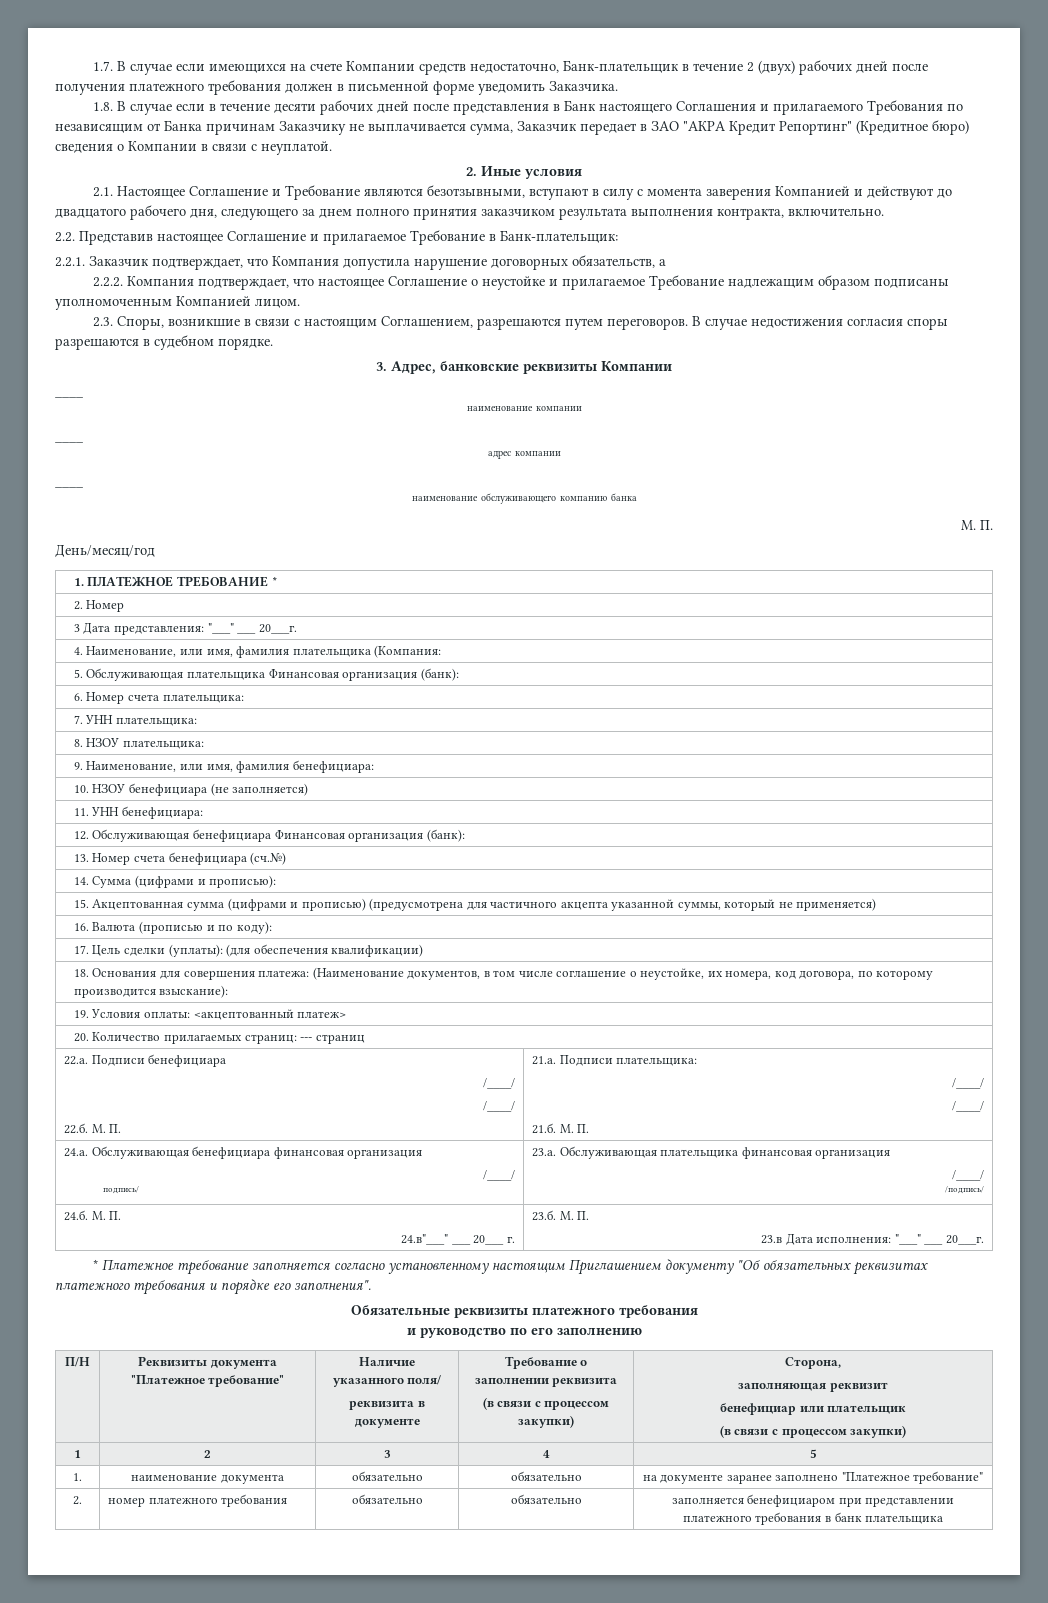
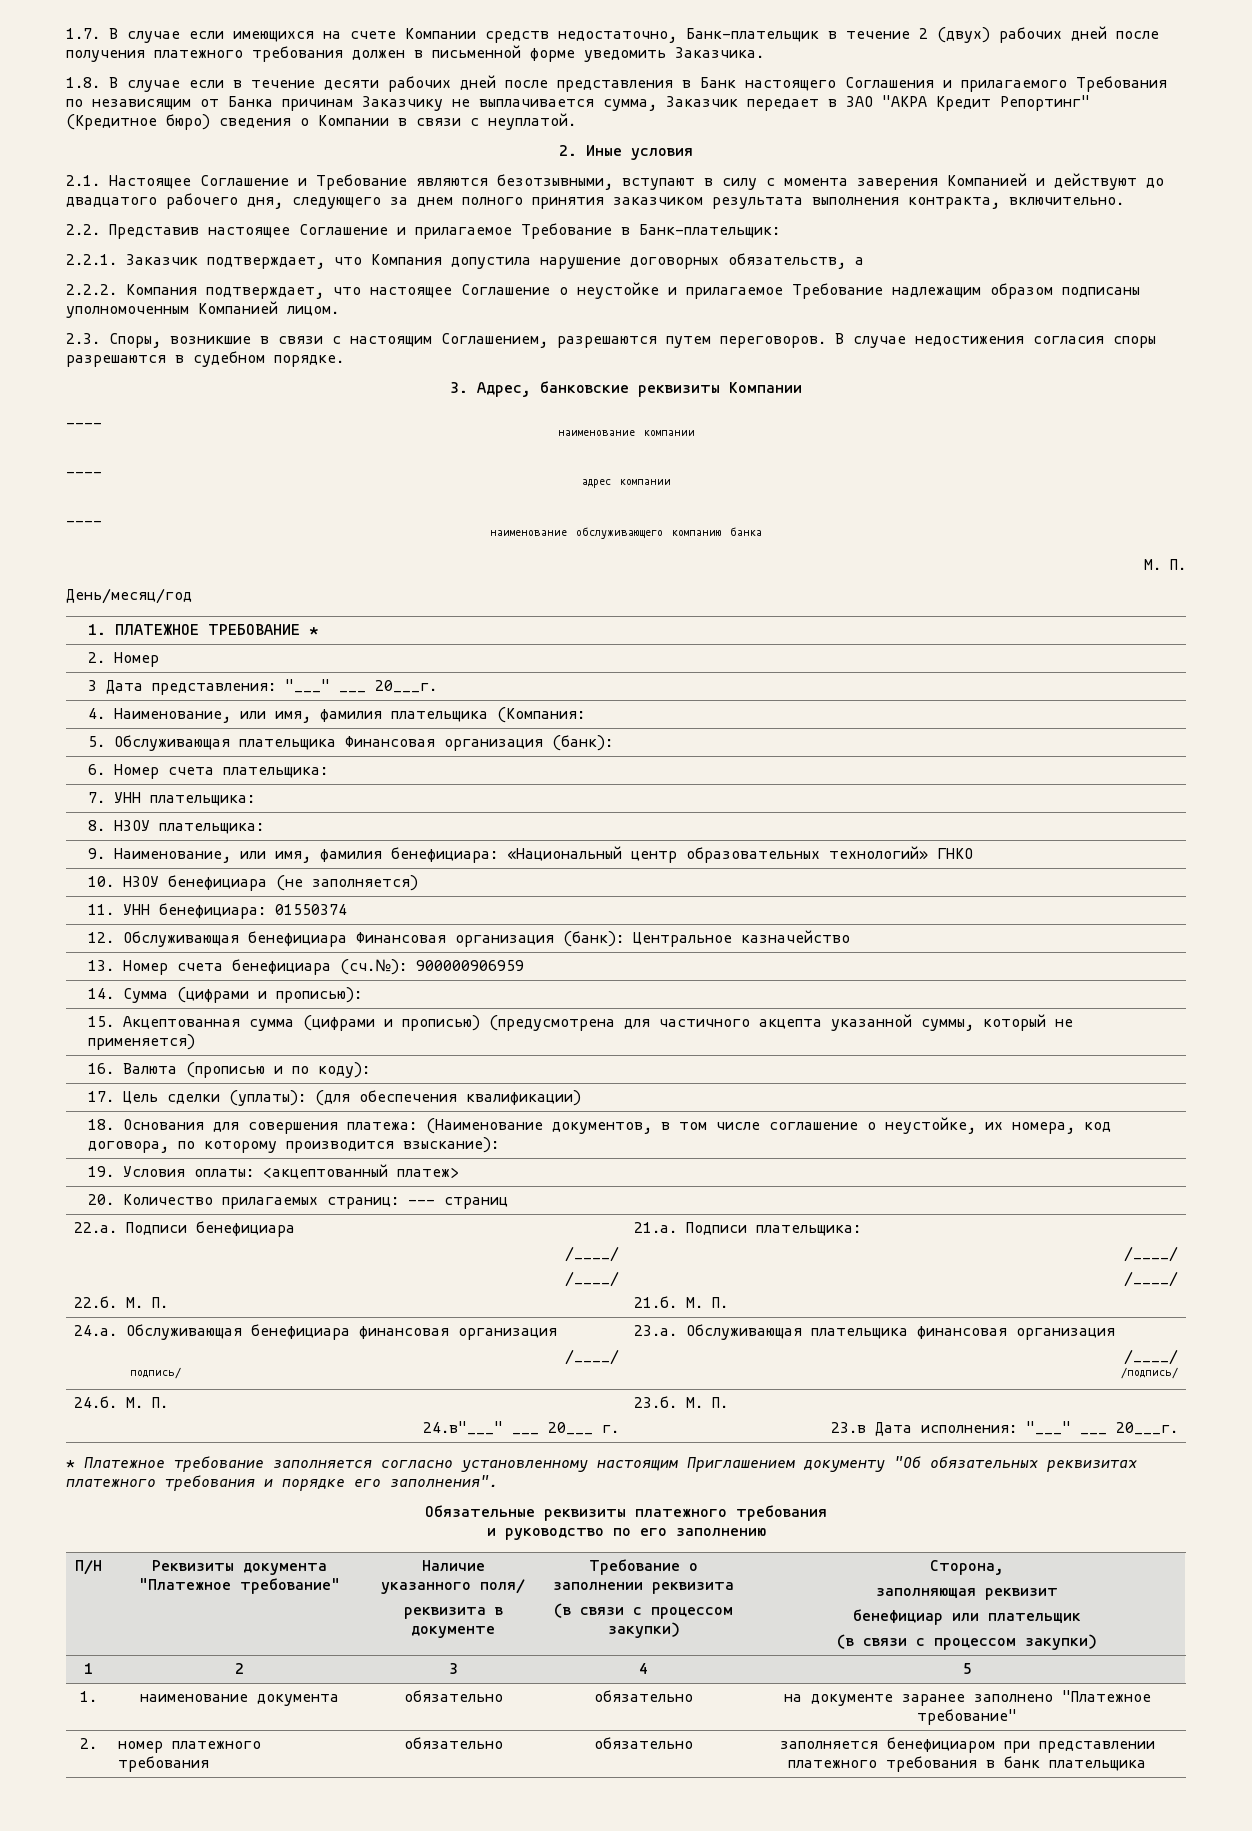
- 9. Наименование, или имя, фамилия бенефициара:
+ 9. Наименование, или имя, фамилия бенефициара: «Национальный центр образовательных технологий» ГНКО
- 11. УНН бенефициара:
+ 11. УНН бенефициара: 01550374
- 12. Обслуживающая бенефициара Финансовая организация (банк):
+ 12. Обслуживающая бенефициара Финансовая организация (банк): Центральное казначейство
- 13. Номер счета бенефициара (сч.№)
+ 13. Номер счета бенефициара (сч.№): 900000906959

